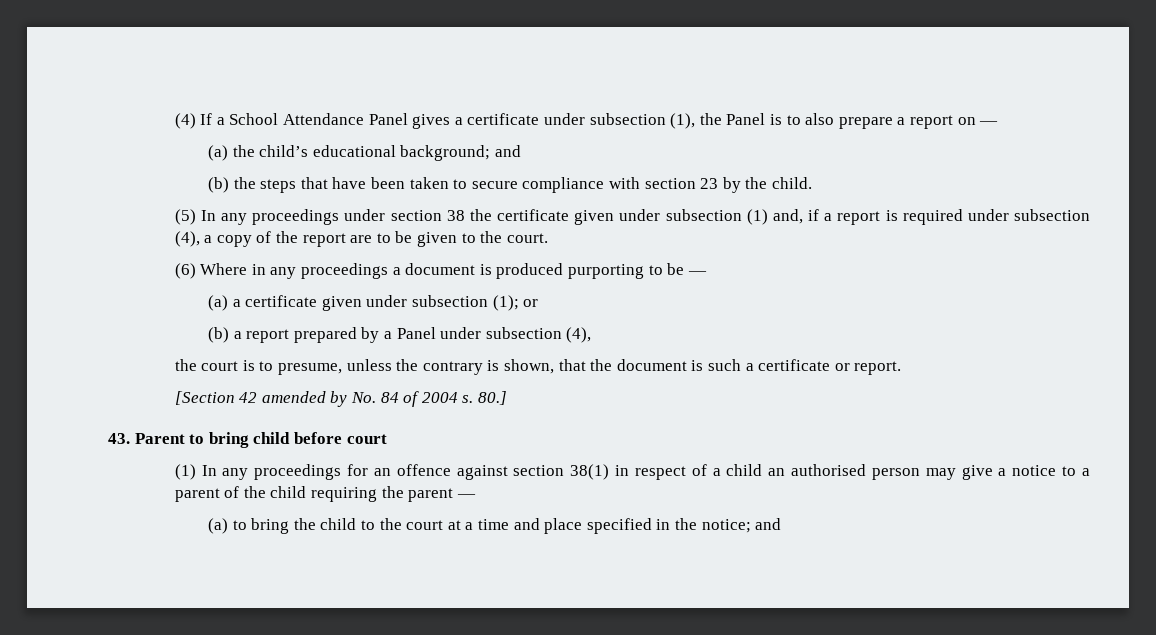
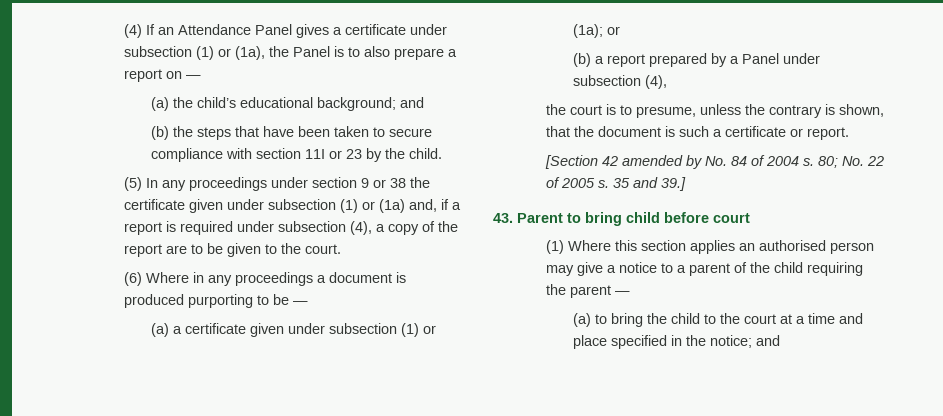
- (4) If a School Attendance Panel gives a certificate under subsection (1), the Panel is to also prepare a report on —
+ (4) If an Attendance Panel gives a certificate under subsection (1) or (1a), the Panel is to also prepare a report on —
- (b) the steps that have been taken to secure compliance with section 23 by the child.
+ (b) the steps that have been taken to secure compliance with section 11I or 23 by the child.
- (5) In any proceedings under section 38 the certificate given under subsection (1) and, if a report is required under subsection (4), a copy of the report are to be given to the court.
+ (5) In any proceedings under section 9 or 38 the certificate given under subsection (1) or (1a) and, if a report is required under subsection (4), a copy of the report are to be given to the court.
- (a) a certificate given under subsection (1); or
+ (a) a certificate given under subsection (1) or (1a); or
- 80.]
+ 80; No. 22 of 2005 s. 35 and 39.]
- (1) In any proceedings for an offence against section 38(1) in respect of a child an authorised person may give a notice to a parent of the child requiring the parent —
+ (1) Where this section applies an authorised person may give a notice to a parent of the child requiring the parent —

